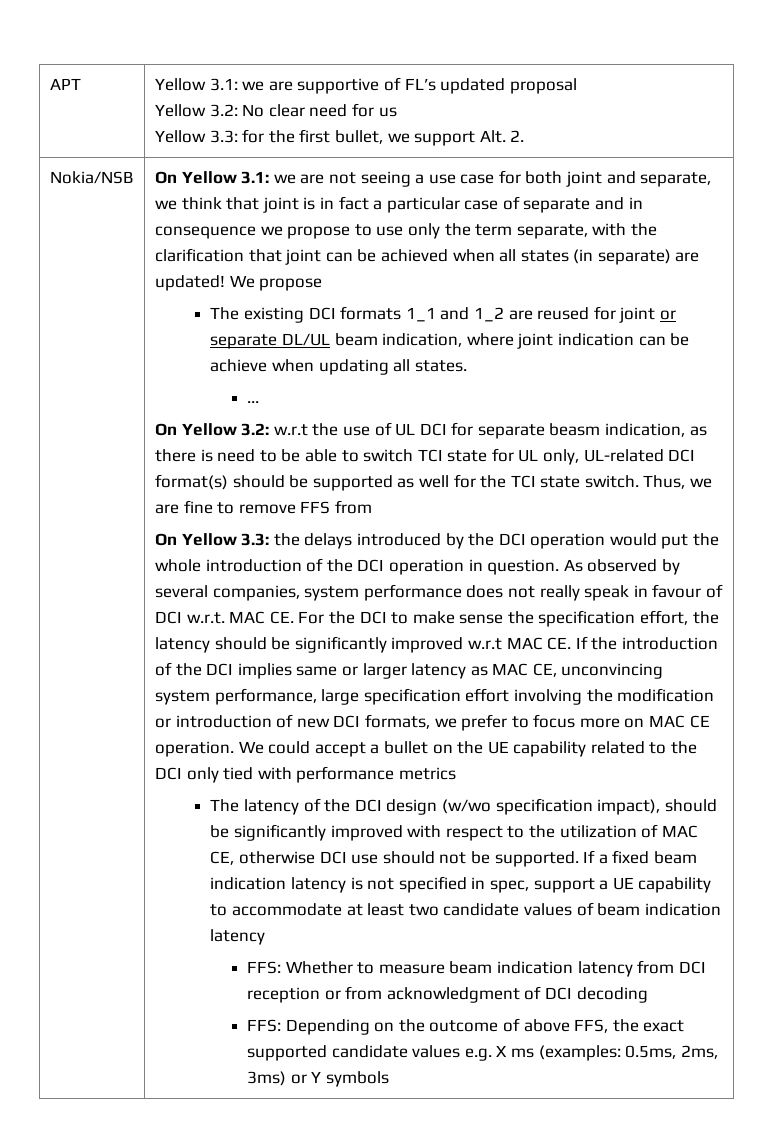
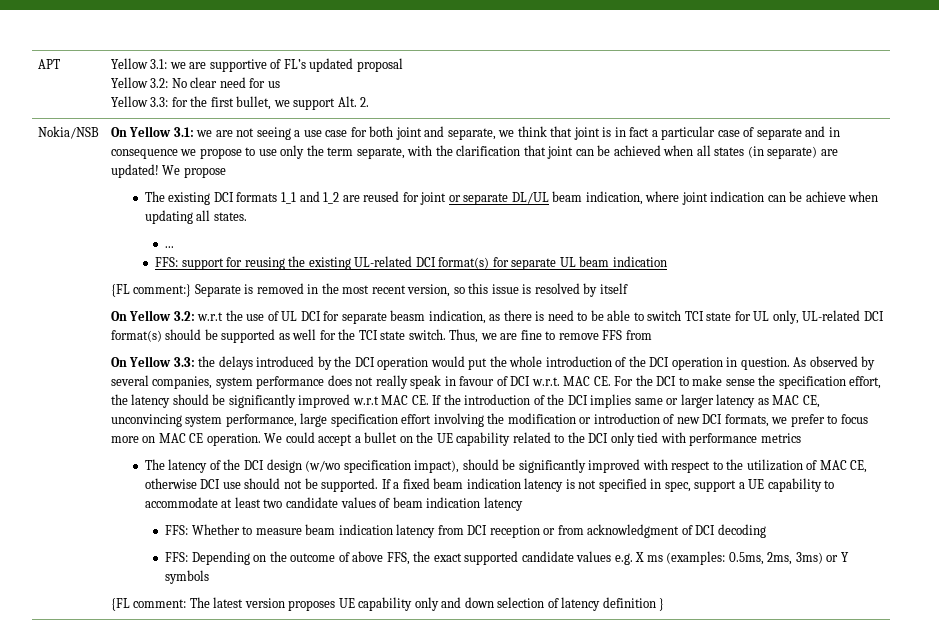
+ FFS: support for reusing the existing UL-related DCI format(s) for separate UL beam indication
+ {FL comment:} Separate is removed in the most recent version, so this issue is resolved by itself
+ {FL comment: The latest version proposes UE capability only and down selection of latency definition }

